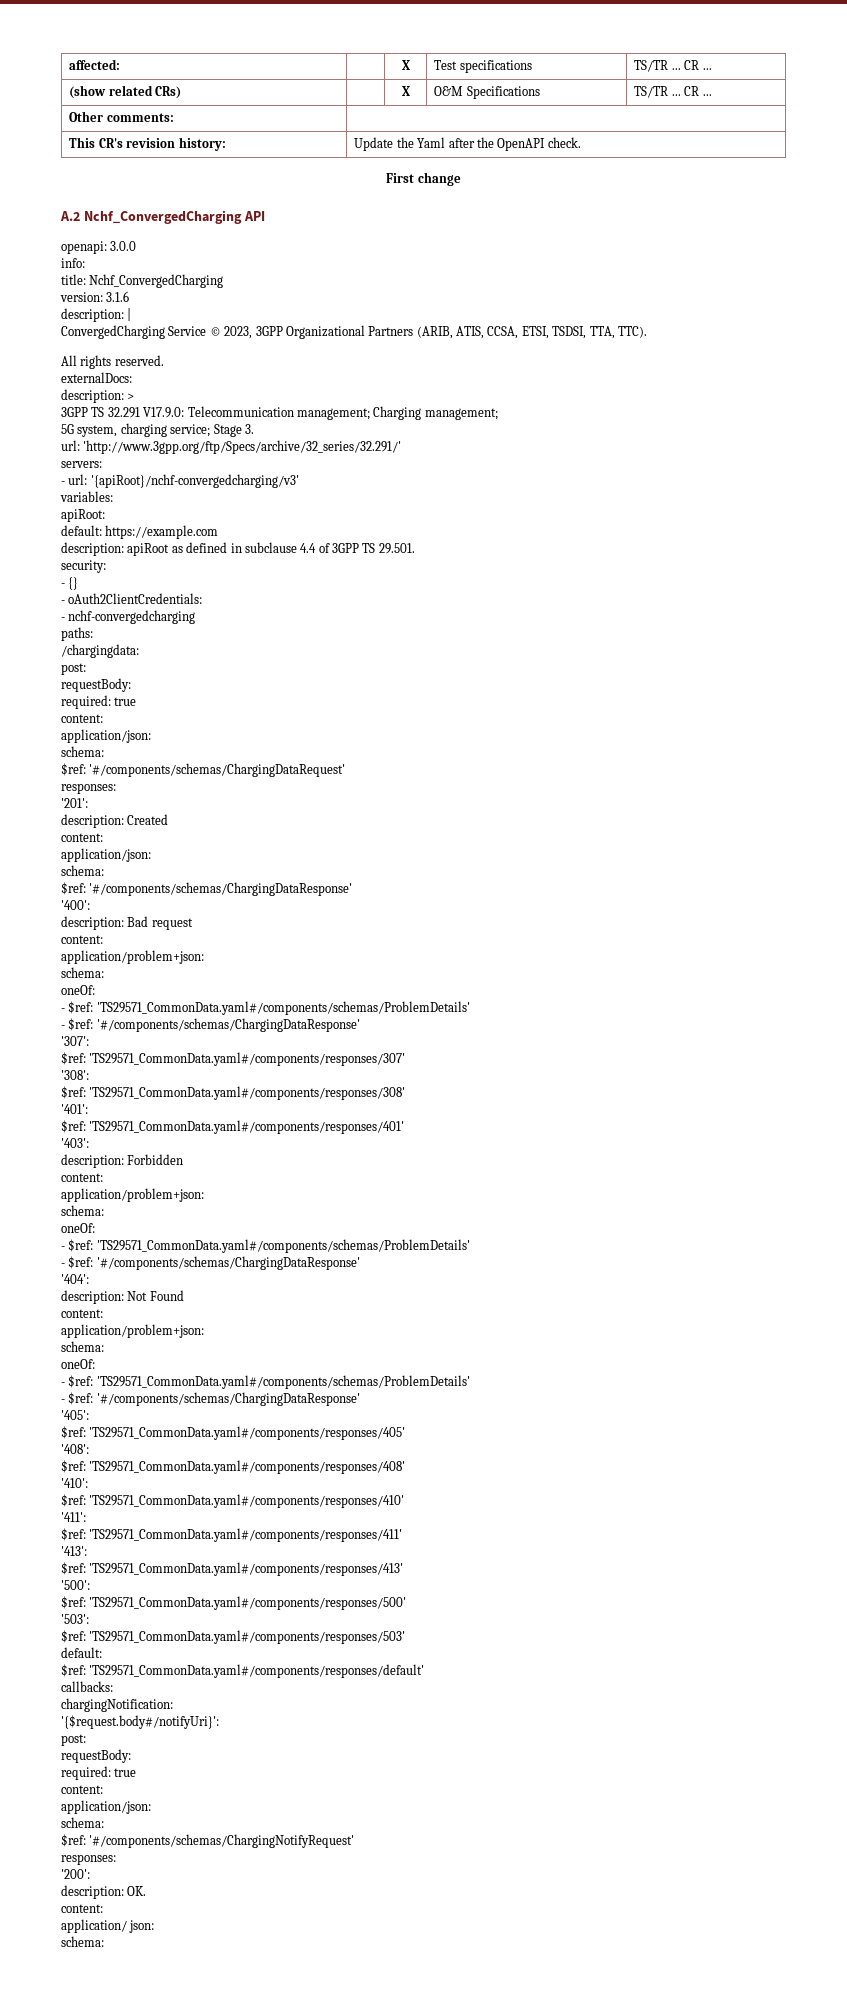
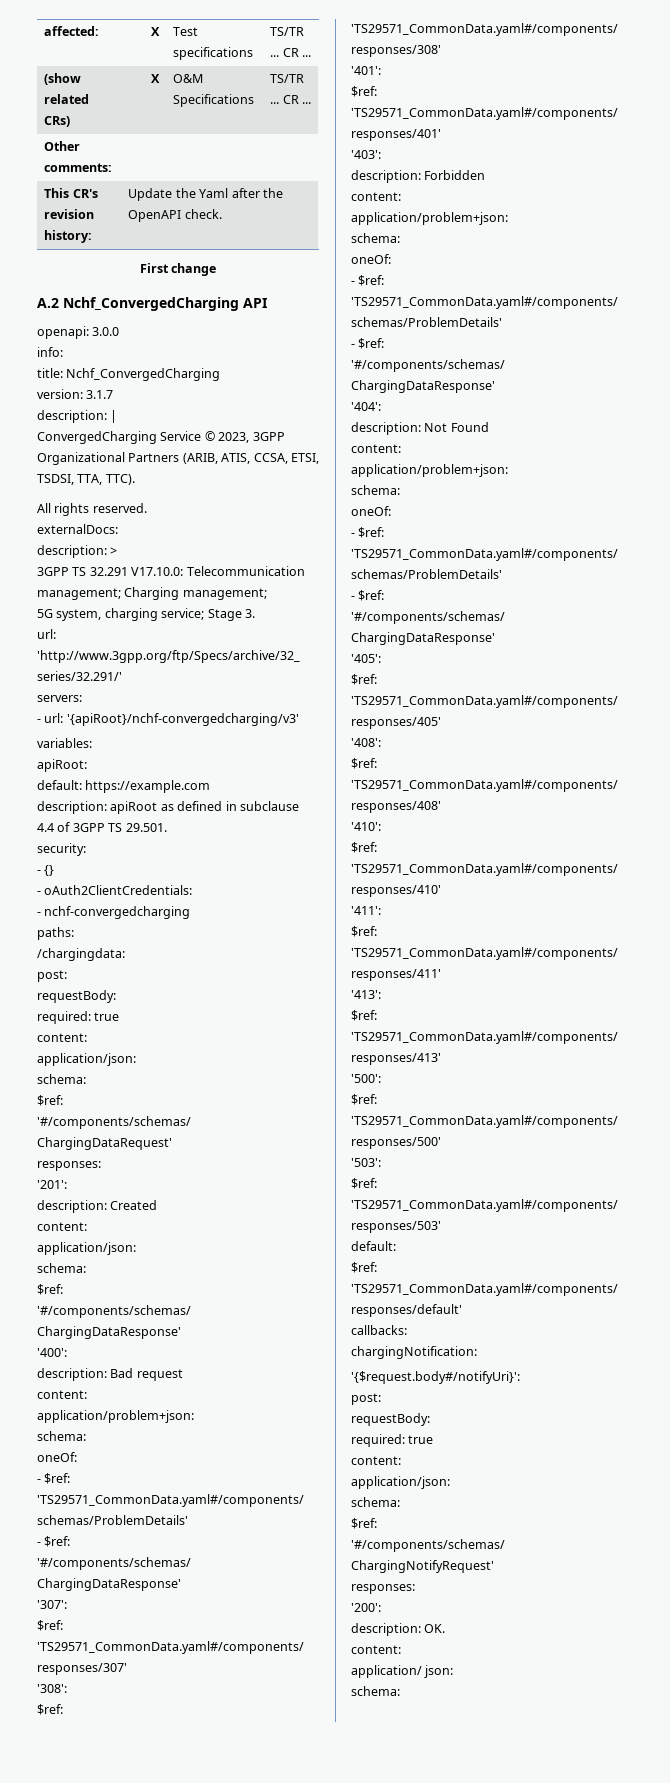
- version: 3.1.6
+ version: 3.1.7
- 3GPP TS 32.291 V17.9.0: Telecommunication management; Charging management;
+ 3GPP TS 32.291 V17.10.0: Telecommunication management; Charging management;

